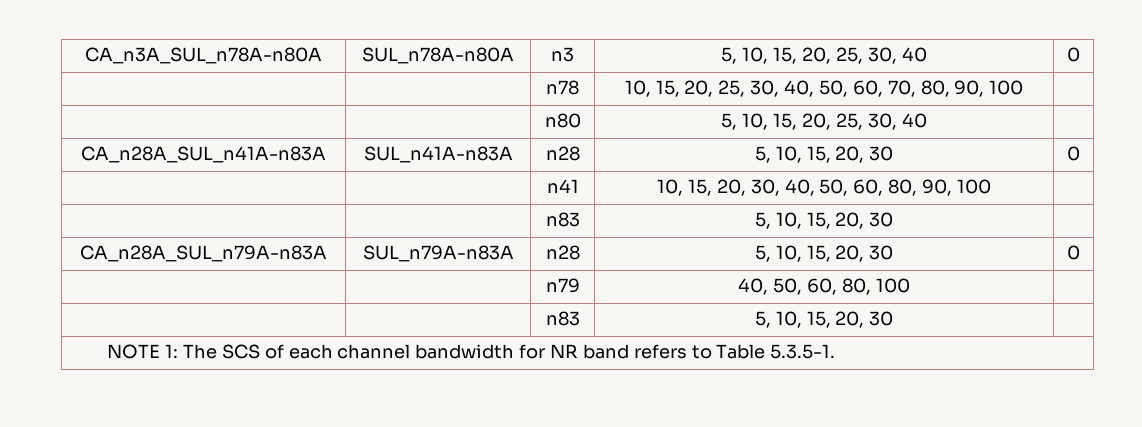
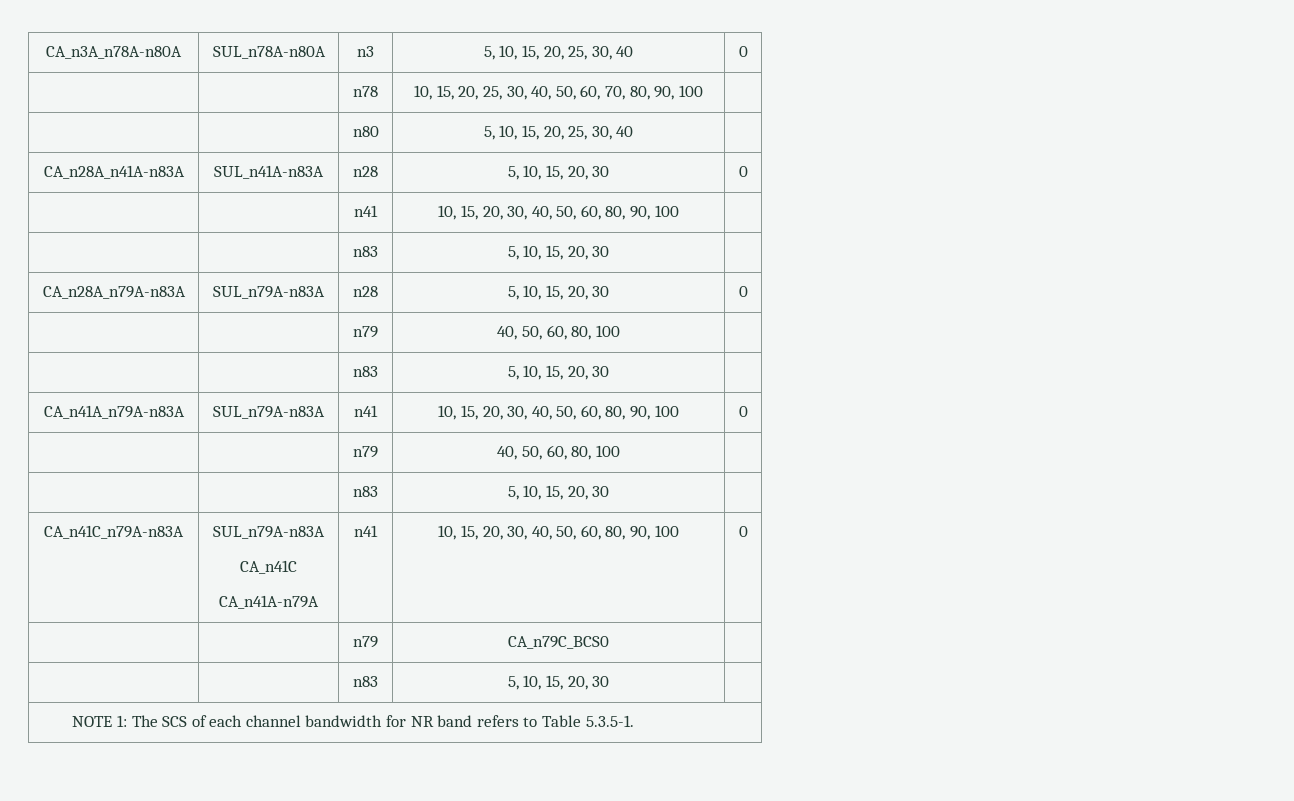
- CA_n3A_SUL_n78A-n80A | SUL_n78A-n80A | n3 | 5, 10, 15, 20, 25, 30, 40 | 0
+ CA_n3A_n78A-n80A | SUL_n78A-n80A | n3 | 5, 10, 15, 20, 25, 30, 40 | 0
- CA_n28A_SUL_n41A-n83A | SUL_n41A-n83A | n28 | 5, 10, 15, 20, 30 | 0
+ CA_n28A_n41A-n83A | SUL_n41A-n83A | n28 | 5, 10, 15, 20, 30 | 0
- CA_n28A_SUL_n79A-n83A | SUL_n79A-n83A | n28 | 5, 10, 15, 20, 30 | 0
+ CA_n28A_n79A-n83A | SUL_n79A-n83A | n28 | 5, 10, 15, 20, 30 | 0
+ CA_n41A_n79A-n83A | SUL_n79A-n83A | n41 | 10, 15, 20, 30, 40, 50, 60, 80, 90, 100 | 0
+ | | n79 | 40, 50, 60, 80, 100 |
+ | | n83 | 5, 10, 15, 20, 30 |
+ CA_n41C_n79A-n83A | SUL_n79A-n83A
+ CA_n41C
+ CA_n41A-n79A | n41 | 10, 15, 20, 30, 40, 50, 60, 80, 90, 100 | 0
+ | | n79 | CA_n79C_BCS0 |
+ | | n83 | 5, 10, 15, 20, 30 |

